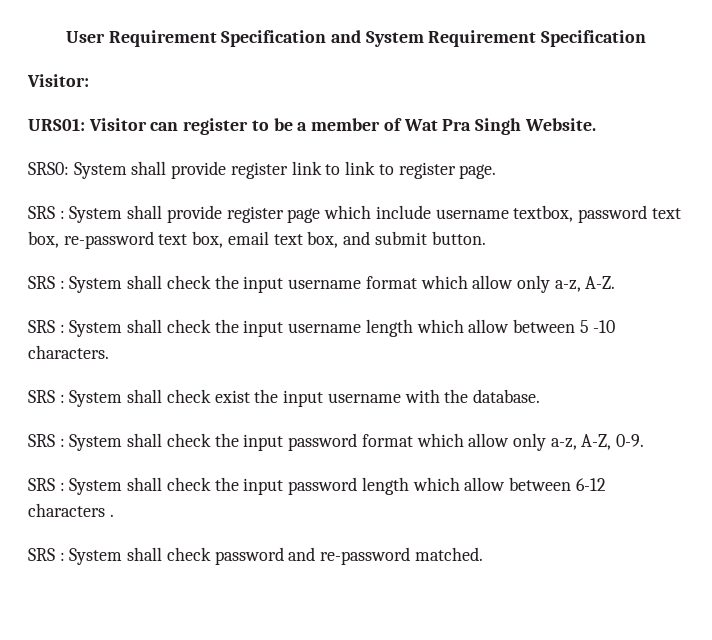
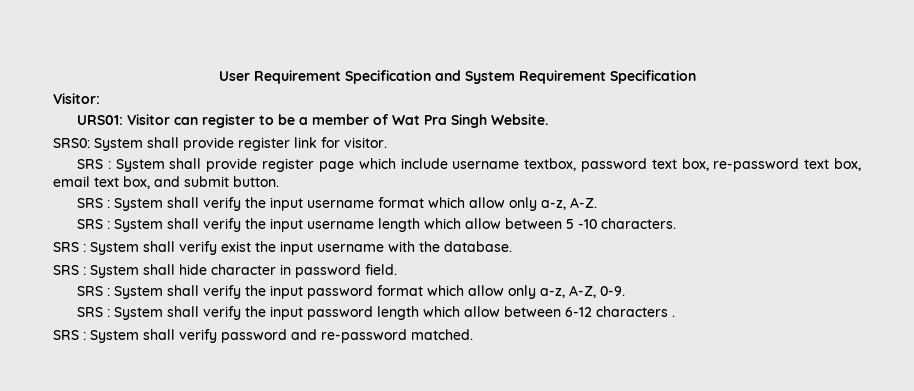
- SRS0: System shall provide register link to link to register page.
+ SRS0: System shall provide register link for visitor.
- SRS : System shall check the input username format which allow only a-z, A-Z.
+ SRS : System shall verify the input username format which allow only a-z, A-Z.
- SRS : System shall check the input username length which allow between 5 -10 characters.
+ SRS : System shall verify the input username length which allow between 5 -10 characters.
- SRS : System shall check exist the input username with the database.
+ SRS : System shall verify exist the input username with the database.
- SRS : System shall check the input password format which allow only a-z, A-Z, 0-9.
+ SRS : System shall hide character in password field.
+ SRS : System shall verify the input password format which allow only a-z, A-Z, 0-9.
- SRS : System shall check the input password length which allow between 6-12 characters .
+ SRS : System shall verify the input password length which allow between 6-12 characters .
- SRS : System shall check password and re-password matched.
+ SRS : System shall verify password and re-password matched.

